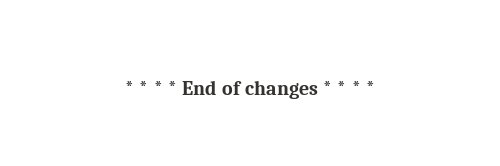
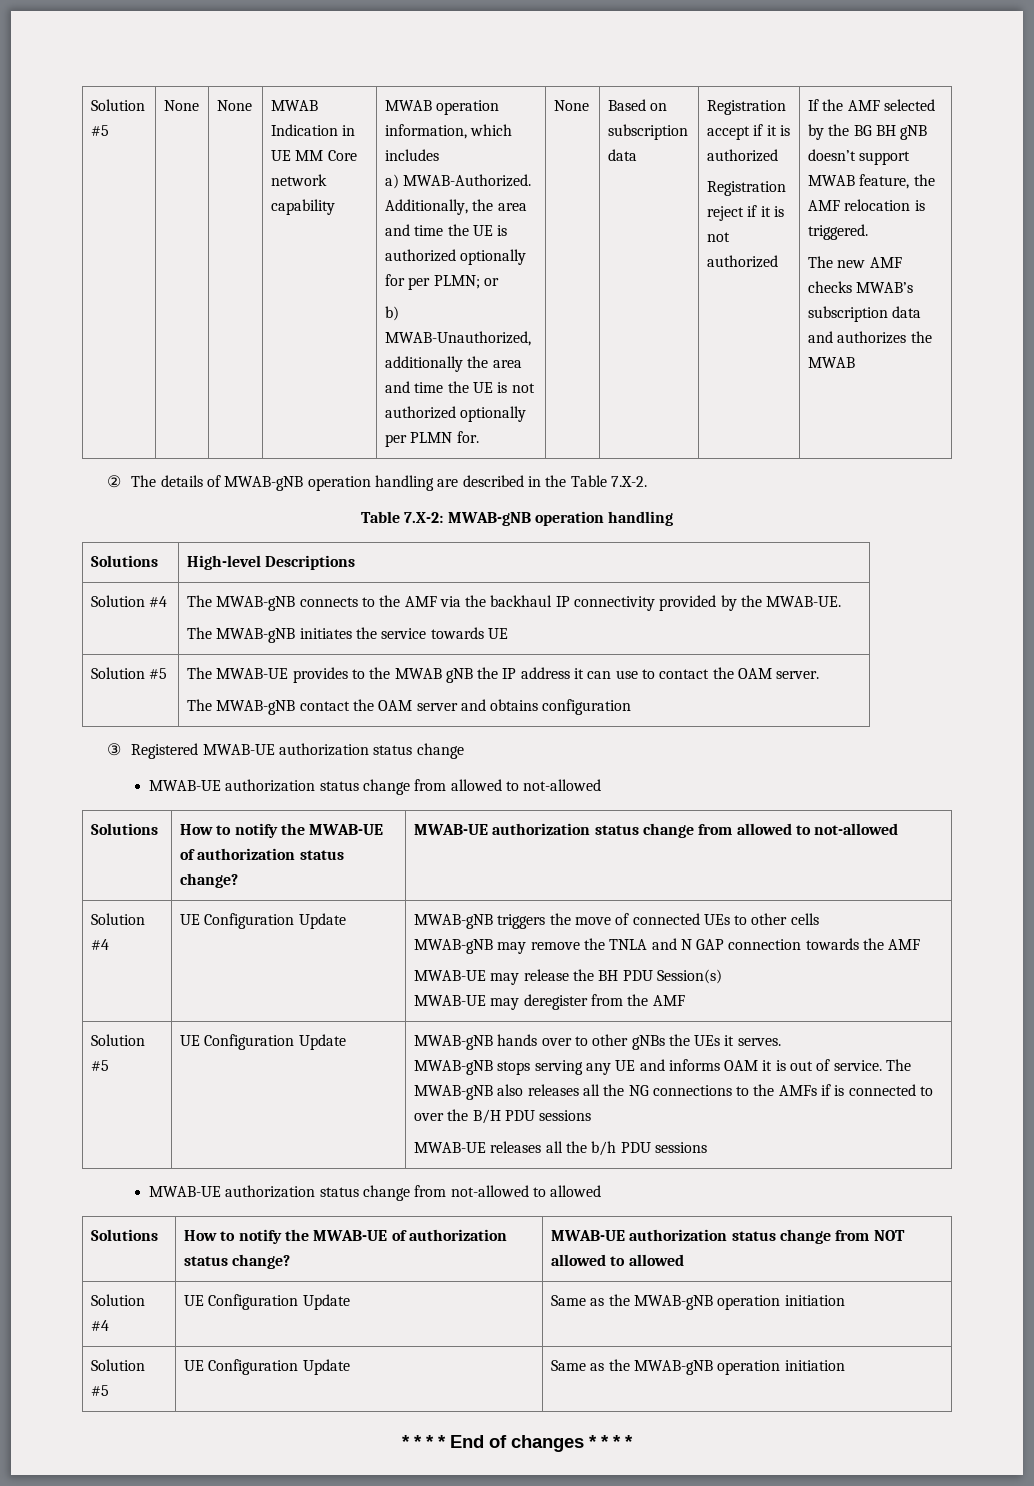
+ Solution #5 | None | None | MWAB Indication in UE MM Core network capability | MWAB operation information, which includes
+ a) MWAB-Authorized. Additionally, the area and time the UE is authorized optionally for per PLMN; or
+ b) MWAB-Unauthorized, additionally the area and time the UE is not authorized optionally per PLMN for. | None | Based on subscription data | Registration accept if it is authorized
+ Registration reject if it is not authorized | If the AMF selected by the BG BH gNB doesn’t support MWAB feature, the AMF relocation is triggered.
+ The new AMF checks MWAB’s subscription data and authorizes the MWAB
+ ② The details of MWAB-gNB operation handling are described in the Table 7.X-2.
+ Table 7.X-2: MWAB-gNB operation handling
+ Solutions | High-level Descriptions
+ Solution #4 | The MWAB-gNB connects to the AMF via the backhaul IP connectivity provided by the MWAB-UE.
+ The MWAB-gNB initiates the service towards UE
+ Solution #5 | The MWAB-UE provides to the MWAB gNB the IP address it can use to contact the OAM server.
+ The MWAB-gNB contact the OAM server and obtains configuration
+ ③ Registered MWAB-UE authorization status change
+ MWAB-UE authorization status change from allowed to not-allowed
+ Solutions | How to notify the MWAB-UE of authorization status change? | MWAB-UE authorization status change from allowed to not-allowed
+ Solution #4 | UE Configuration Update | MWAB-gNB triggers the move of connected UEs to other cells
+ MWAB-gNB may remove the TNLA and N GAP connection towards the AMF
+ MWAB-UE may release the BH PDU Session(s)
+ MWAB-UE may deregister from the AMF
+ Solution #5 | UE Configuration Update | MWAB-gNB hands over to other gNBs the UEs it serves.
+ MWAB-gNB stops serving any UE and informs OAM it is out of service. The MWAB-gNB also releases all the NG connections to the AMFs if is connected to over the B/H PDU sessions
+ MWAB-UE releases all the b/h PDU sessions
+ MWAB-UE authorization status change from not-allowed to allowed
+ Solutions | How to notify the MWAB-UE of authorization status change? | MWAB-UE authorization status change from NOT allowed to allowed
+ Solution #4 | UE Configuration Update | Same as the MWAB-gNB operation initiation
+ Solution #5 | UE Configuration Update | Same as the MWAB-gNB operation initiation

